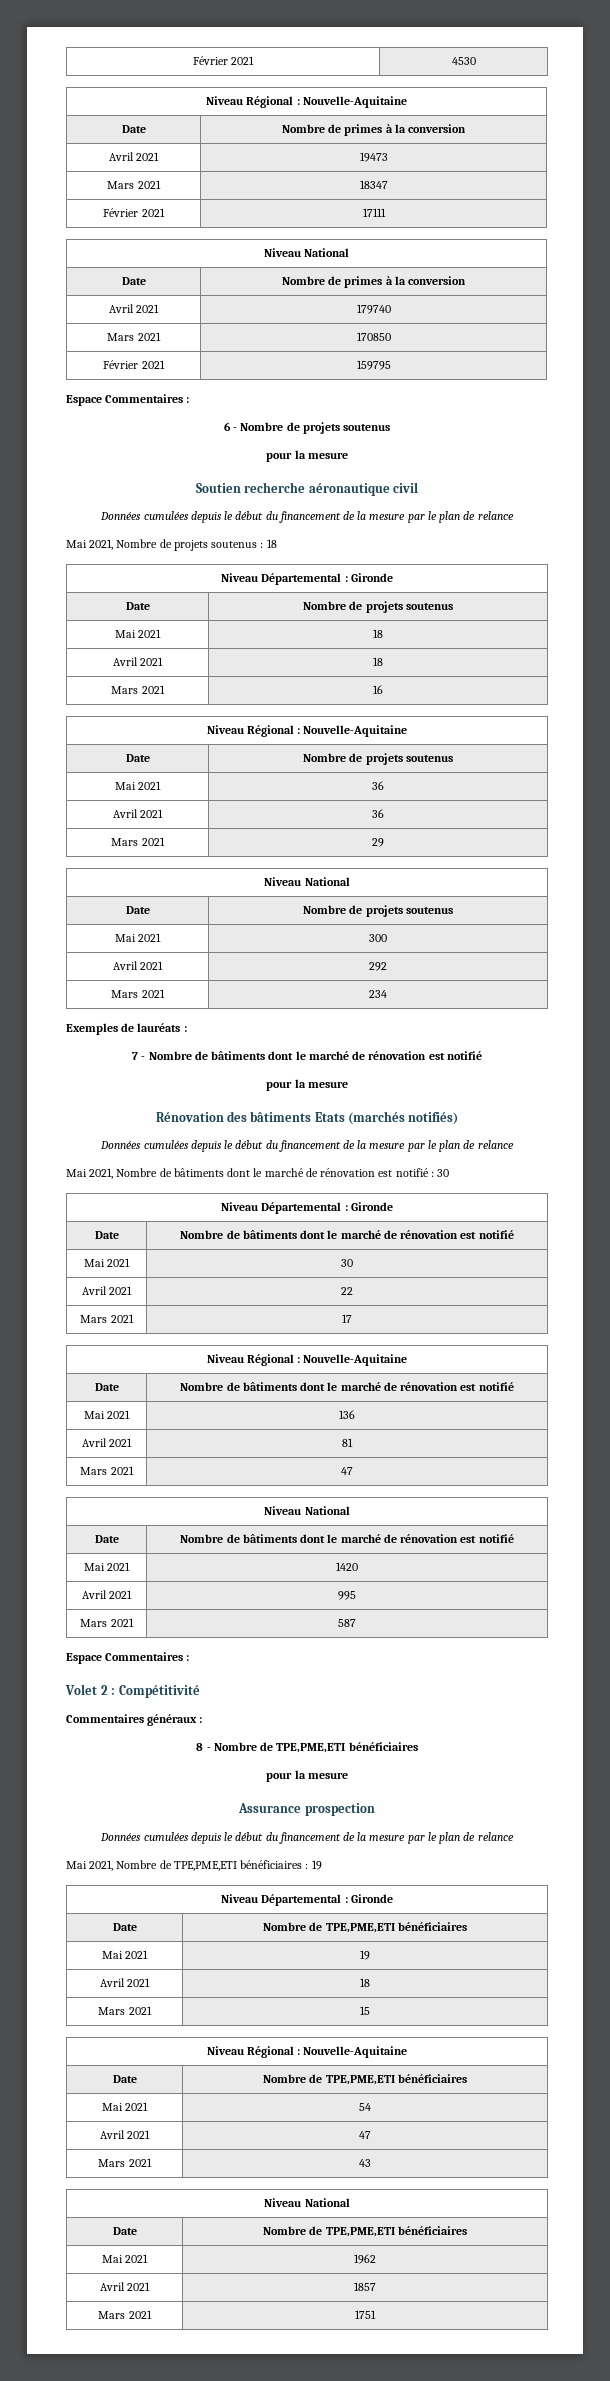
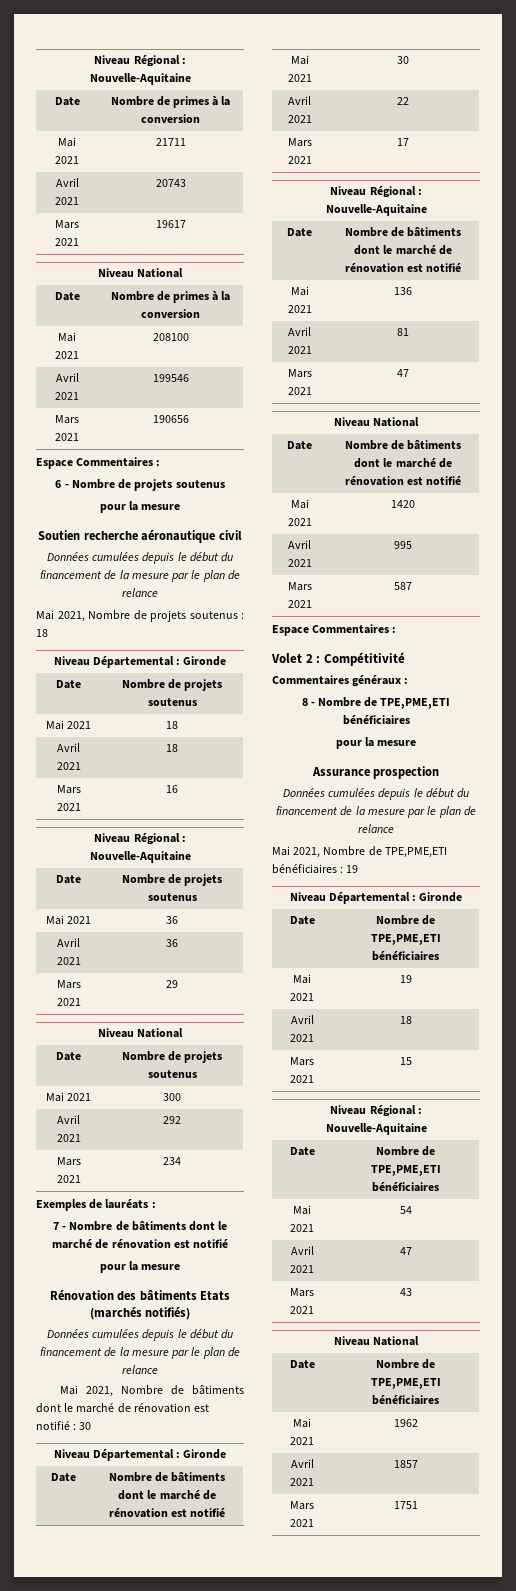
- Février 2021 | 4530
- Avril 2021 | 19473
- Mars 2021 | 18347
- Février 2021 | 17111
+ Mai 2021 | 21711
+ Avril 2021 | 20743
+ Mars 2021 | 19617
- Avril 2021 | 179740
- Mars 2021 | 170850
- Février 2021 | 159795
+ Mai 2021 | 208100
+ Avril 2021 | 199546
+ Mars 2021 | 190656

